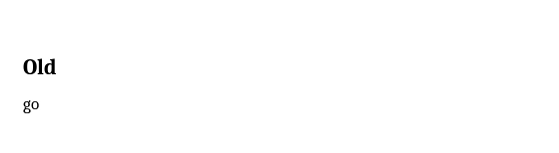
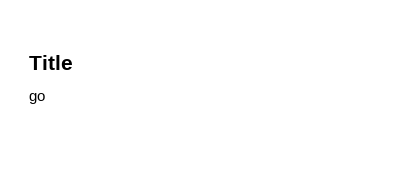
- Old
+ Title

